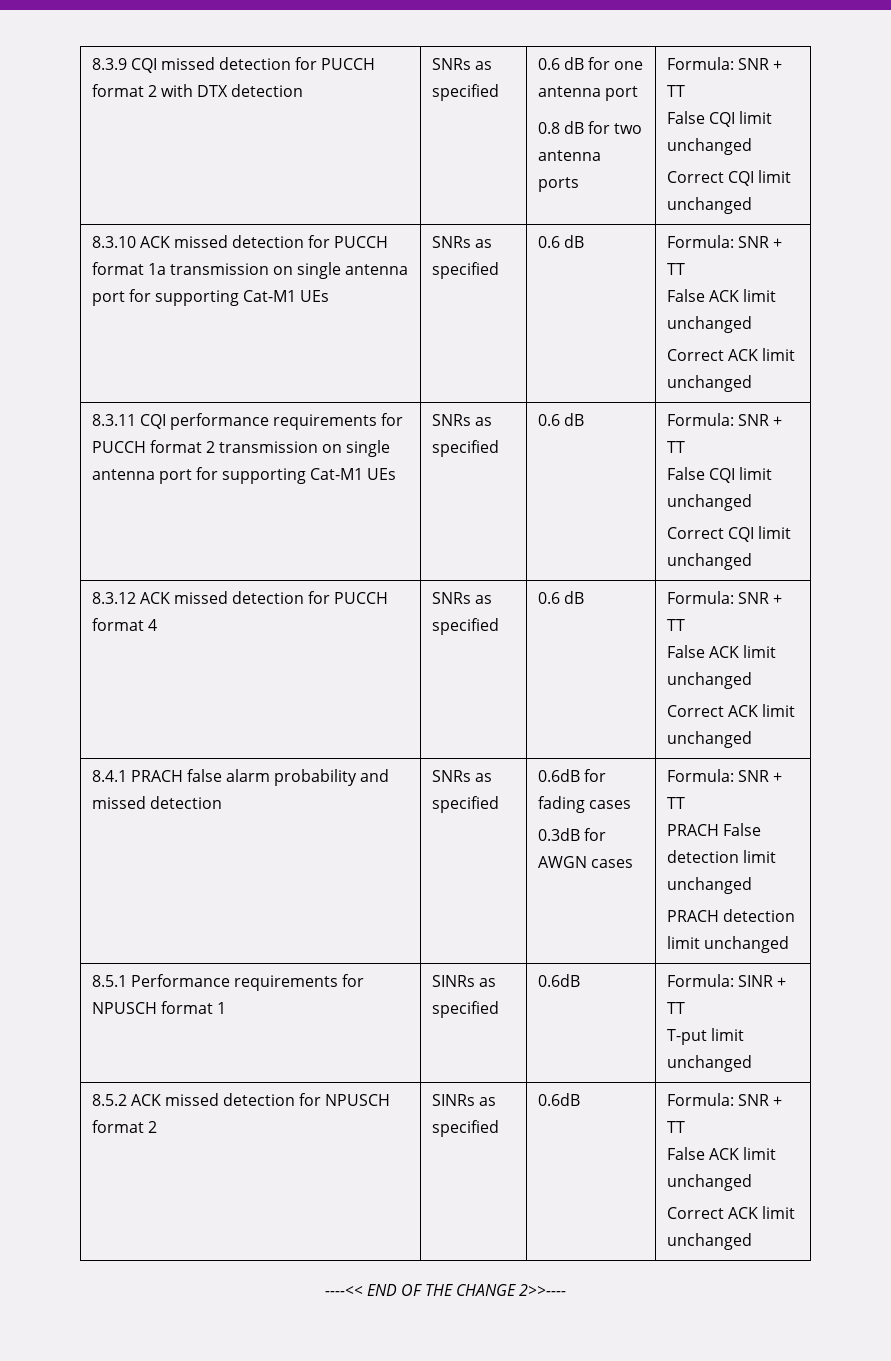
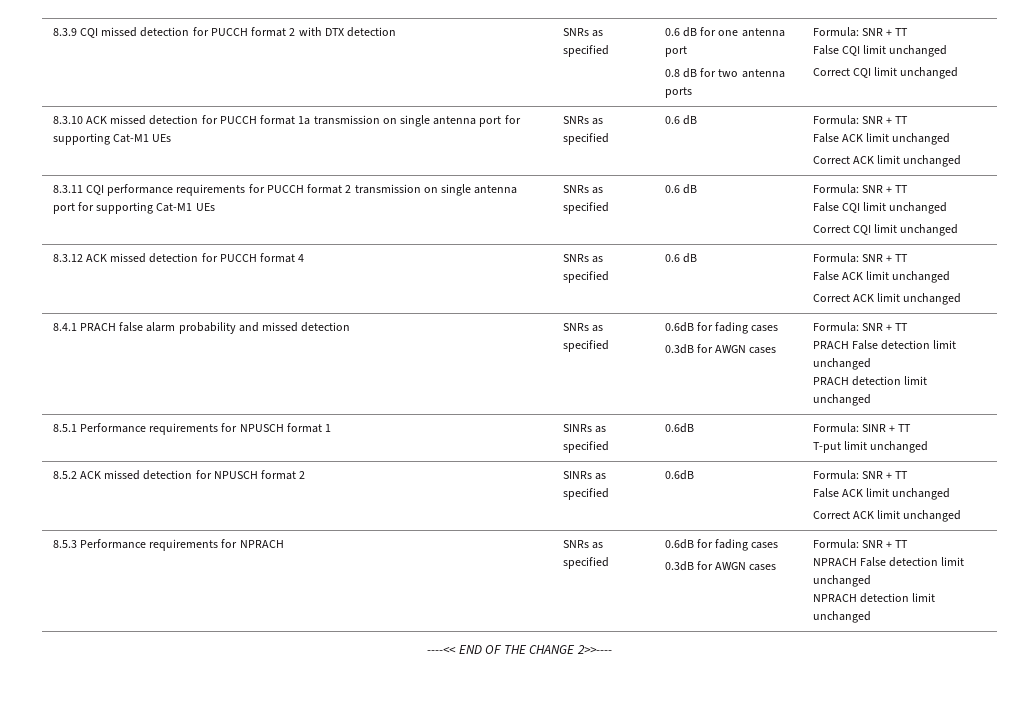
+ 8.5.3 Performance requirements for NPRACH | SNRs as specified | 0.6dB for fading cases
+ 0.3dB for AWGN cases | Formula: SNR + TT
+ NPRACH False detection limit unchanged
+ NPRACH detection limit unchanged

